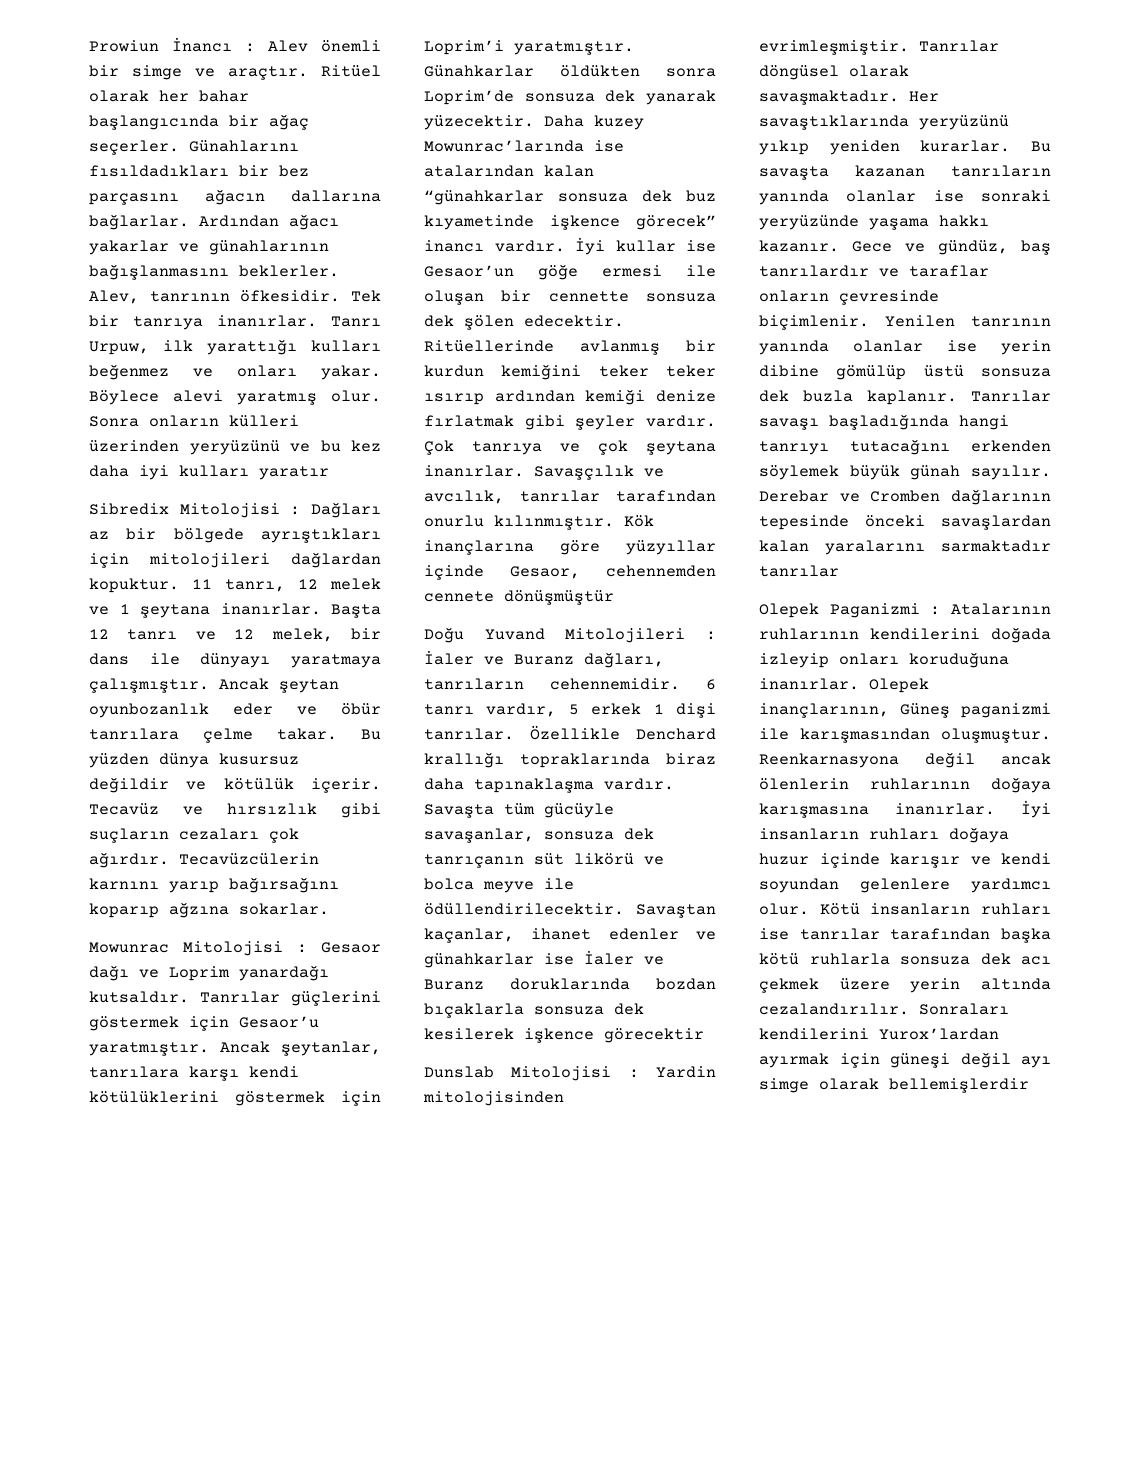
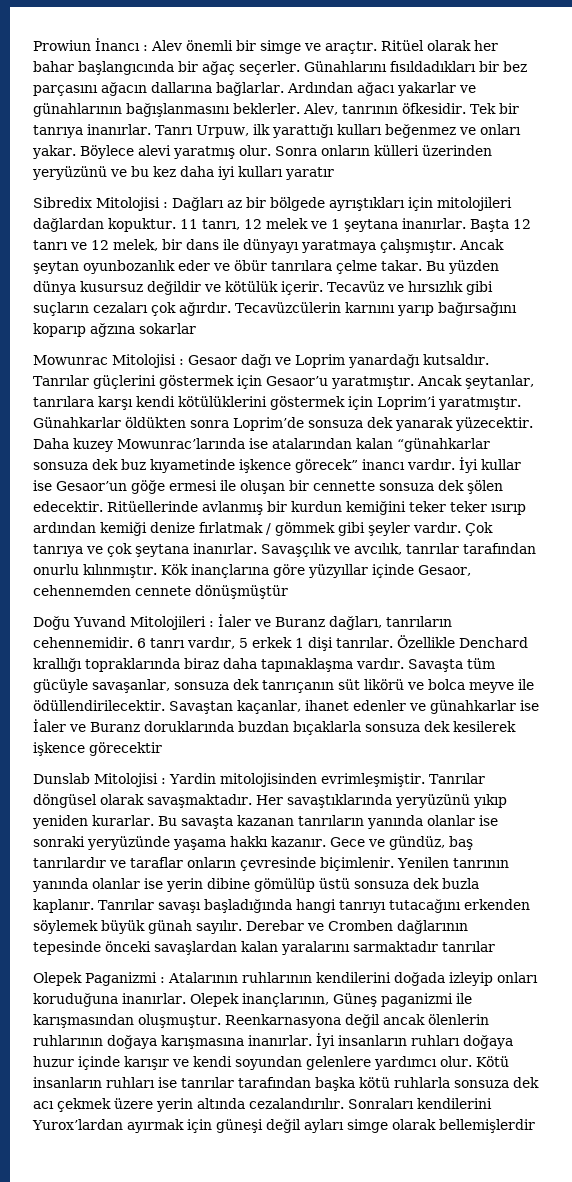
- Tecavüzcülerin karnını yarıp bağırsağını koparıp ağzına sokarlar.
+ Tecavüzcülerin karnını yarıp bağırsağını koparıp ağzına sokarlar
- Ritüellerinde avlanmış bir kurdun kemiğini teker teker ısırıp ardından kemiği denize fırlatmak gibi şeyler vardır.
+ Ritüellerinde avlanmış bir kurdun kemiğini teker teker ısırıp ardından kemiği denize fırlatmak / gömmek gibi şeyler vardır.
- Savaştan kaçanlar, ihanet edenler ve günahkarlar ise İaler ve Buranz doruklarında bozdan bıçaklarla sonsuza dek kesilerek işkence görecektir
+ Savaştan kaçanlar, ihanet edenler ve günahkarlar ise İaler ve Buranz doruklarında buzdan bıçaklarla sonsuza dek kesilerek işkence görecektir
- Sonraları kendilerini Yurox’lardan ayırmak için güneşi değil ayı simge olarak bellemişlerdir
+ Sonraları kendilerini Yurox’lardan ayırmak için güneşi değil ayları simge olarak bellemişlerdir

